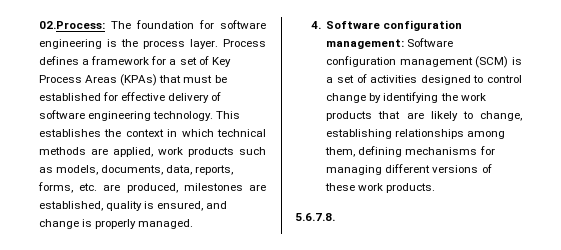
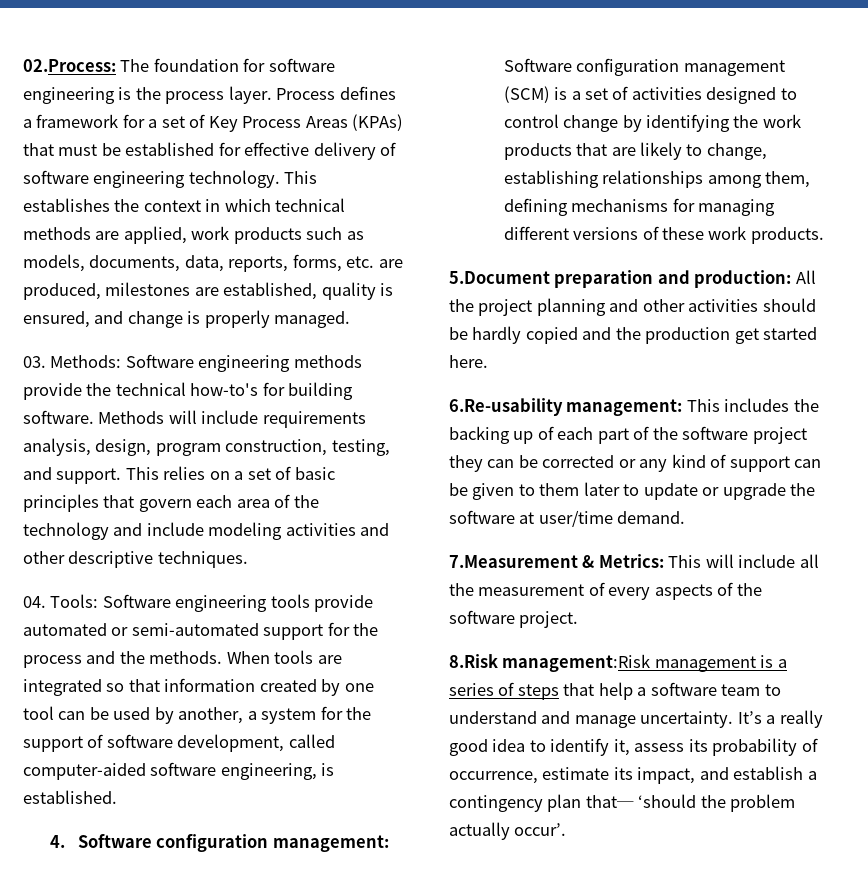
+ 03. Methods: Software engineering methods provide the technical how-to's for building software. Methods will include requirements analysis, design, program construction, testing, and support. This relies on a set of basic principles that govern each area of the technology and include modeling activities and other descriptive techniques.
+ 04. Tools: Software engineering tools provide automated or semi-automated support for the process and the methods. When tools are integrated so that information created by one tool can be used by another, a system for the support of software development, called computer-aided software engineering, is established.
- 5.6.7.8.
+ 5.Document preparation and production: All the project planning and other activities should be hardly copied and the production get started here.
+ 6.Re-usability management: This includes the backing up of each part of the software project they can be corrected or any kind of support can be given to them later to update or upgrade the software at user/time demand.
+ 7.Measurement & Metrics: This will include all the measurement of every aspects of the software project.
+ 8.Risk management:Risk management is a series of steps that help a software team to understand and manage uncertainty. It’s a really good idea to identify it, assess its probability of occurrence, estimate its impact, and establish a contingency plan that─ ‘should the problem actually occur’.

